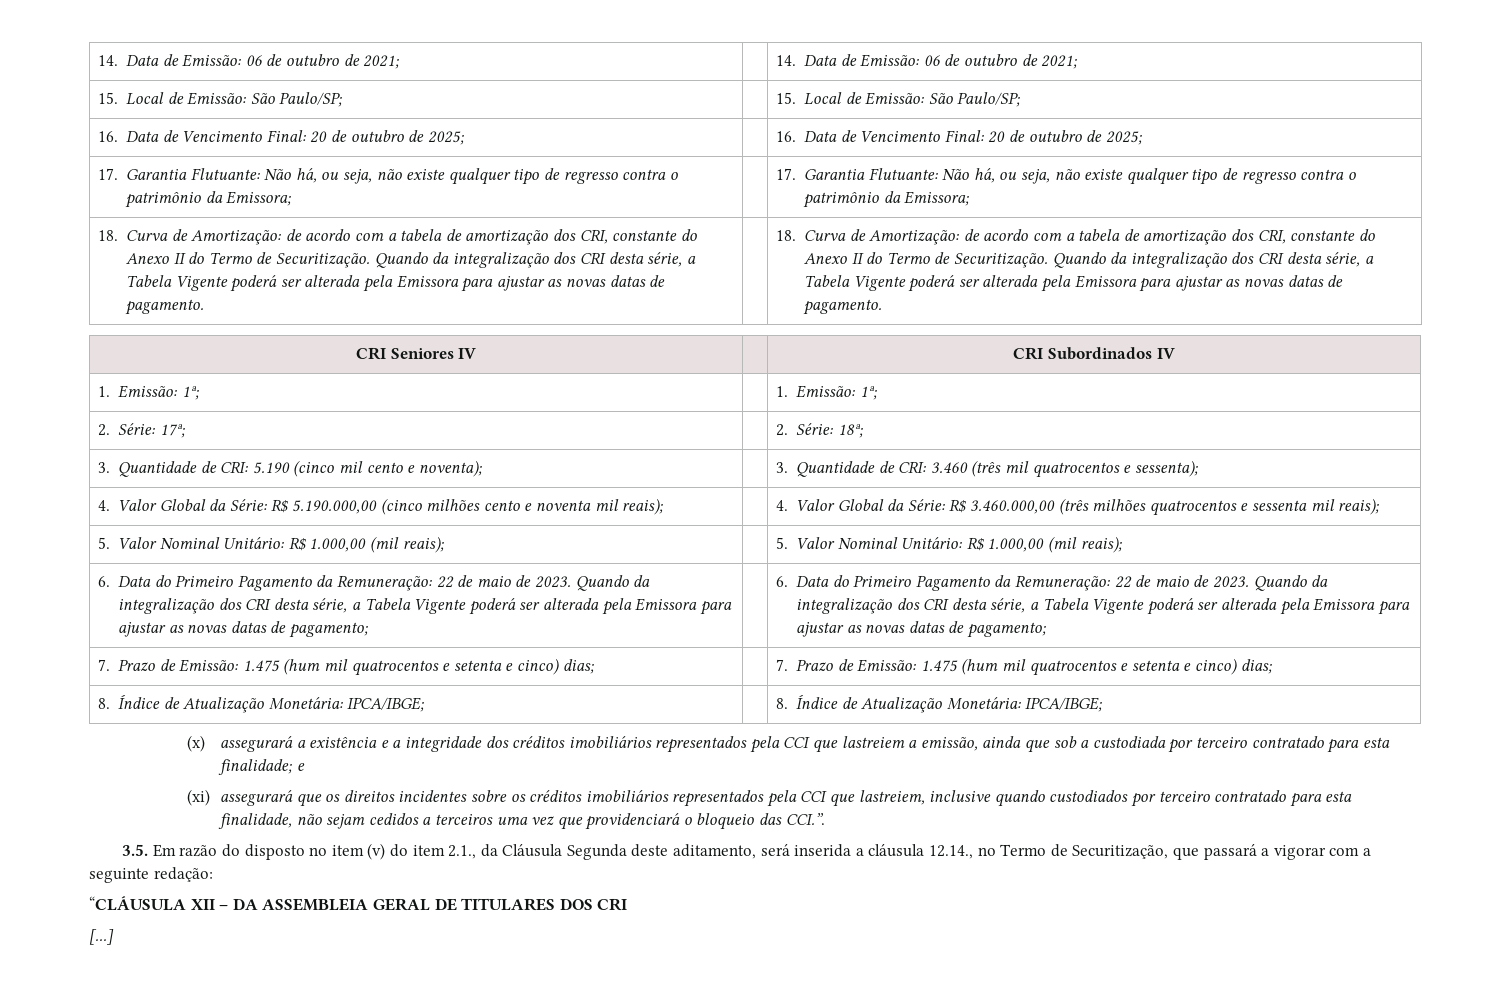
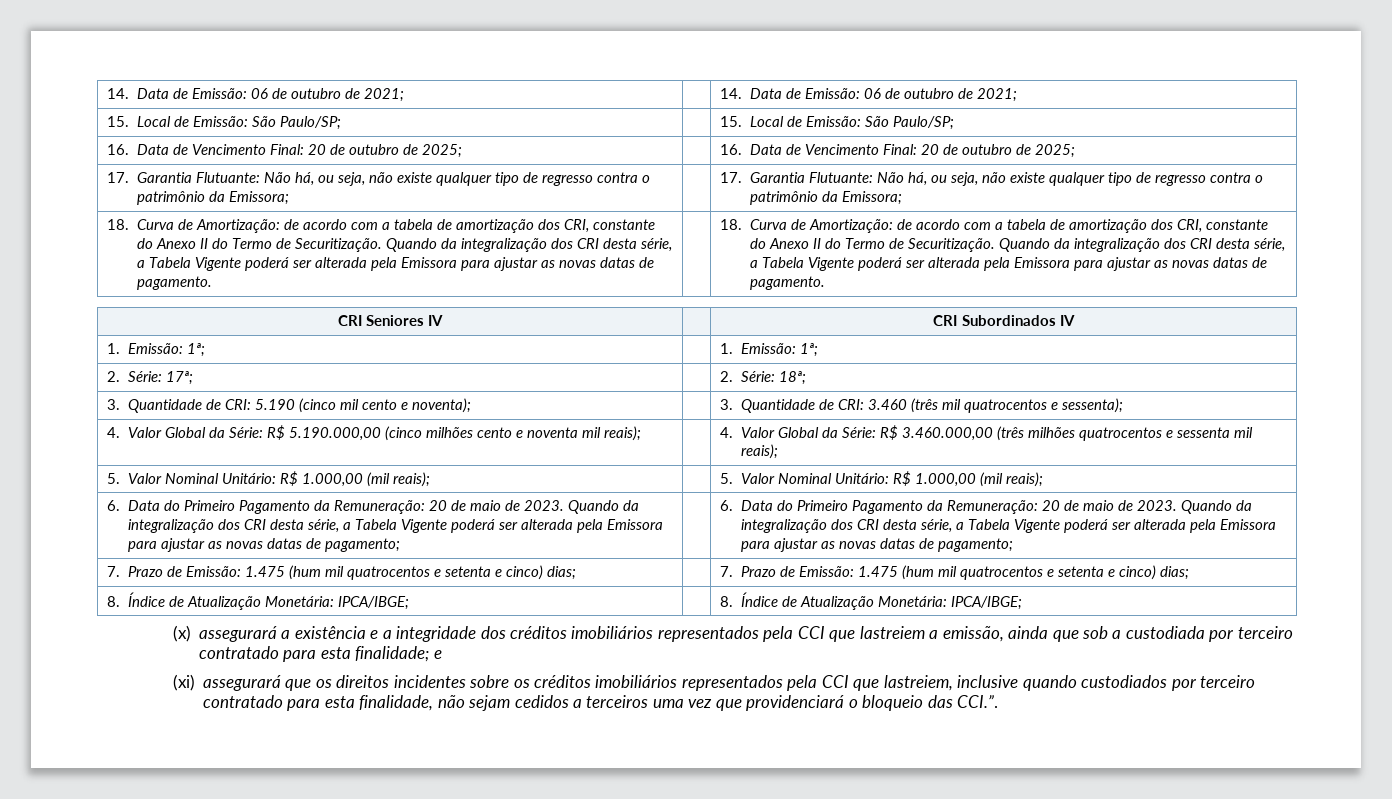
  5. Valor Nominal Unitário: R$ 1.000,00 (mil reais); | | 5. Valor Nominal Unitário: R$ 1.000,00 (mil reais);
- 6. Data do Primeiro Pagamento da Remuneração: 22 de maio de 2023.
+ 6. Data do Primeiro Pagamento da Remuneração: 20 de maio de 2023.
- Quando da integralização dos CRI desta série, a Tabela Vigente poderá ser alterada pela Emissora para ajustar as novas datas de pagamento; | | 6. Data do Primeiro Pagamento da Remuneração: 22 de maio de 2023.
+ Quando da integralização dos CRI desta série, a Tabela Vigente poderá ser alterada pela Emissora para ajustar as novas datas de pagamento; | | 6. Data do Primeiro Pagamento da Remuneração: 20 de maio de 2023.
- 3.5. Em razão do disposto no item (v) do item 2.1., da Cláusula Segunda deste aditamento, será inserida a cláusula 12.14., no Termo de Securitização, que passará a vigorar com a seguinte redação:
- “CLÁUSULA XII – DA ASSEMBLEIA GERAL DE TITULARES DOS CRI
- [...]

